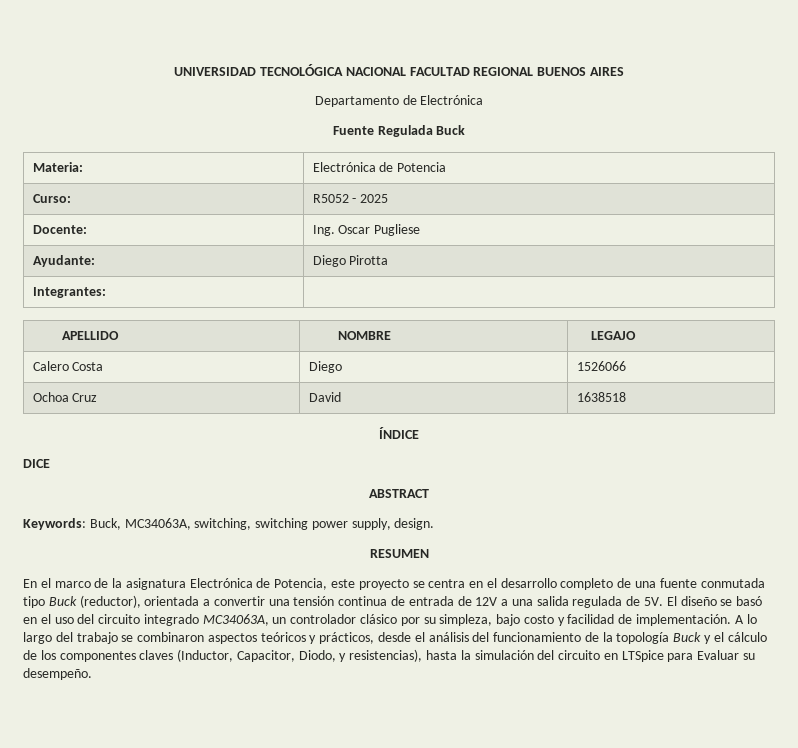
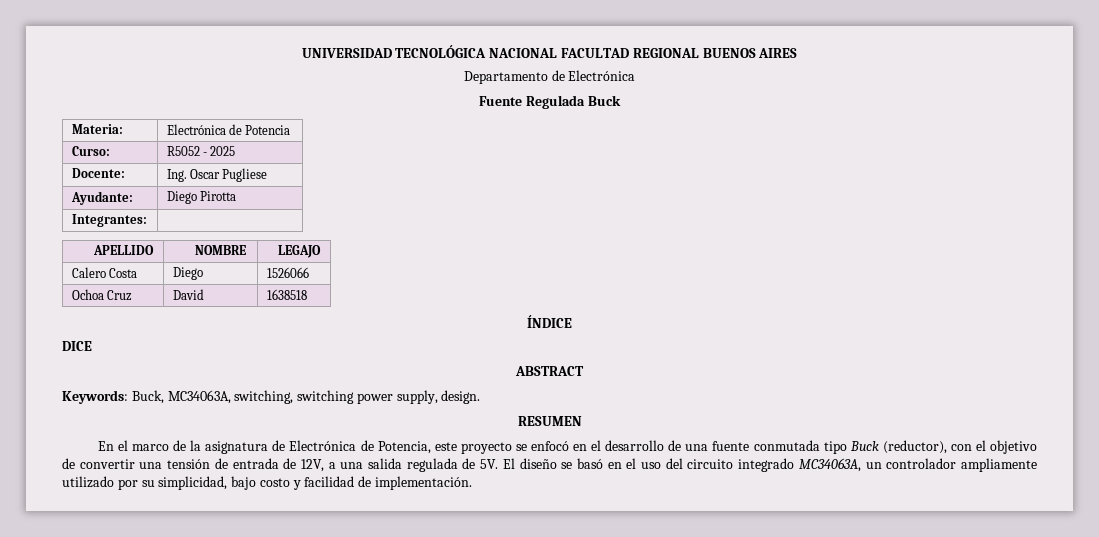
- En el marco de la asignatura Electrónica de Potencia, este proyecto se centra en el desarrollo completo de una fuente conmutada tipo Buck (reductor), orientada a convertir una tensión continua de entrada de 12V a una salida regulada de 5V.
+ En el marco de la asignatura de Electrónica de Potencia, este proyecto se enfocó en el desarrollo de una fuente conmutada tipo Buck (reductor), con el objetivo de convertir una tensión de entrada de 12V, a una salida regulada de 5V.
- El diseño se basó en el uso del circuito integrado MC34063A, un controlador clásico por su simpleza, bajo costo y facilidad de implementación. A lo largo del trabajo se combinaron aspectos teóricos y prácticos, desde el análisis del funcionamiento de la topología Buck y el cálculo de los componentes claves (Inductor, Capacitor, Diodo, y resistencias), hasta la simulación del circuito en LTSpice para Evaluar su desempeño.
+ El diseño se basó en el uso del circuito integrado MC34063A, un controlador ampliamente utilizado por su simplicidad, bajo costo y facilidad de implementación.

